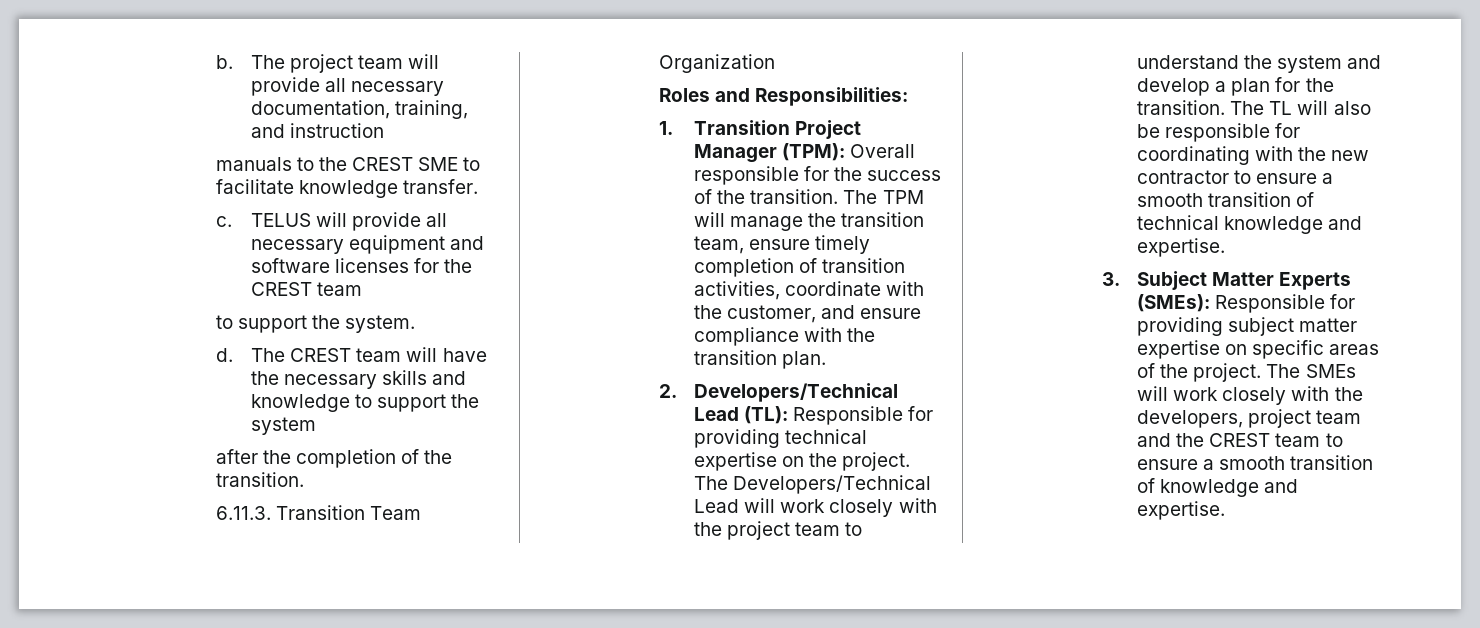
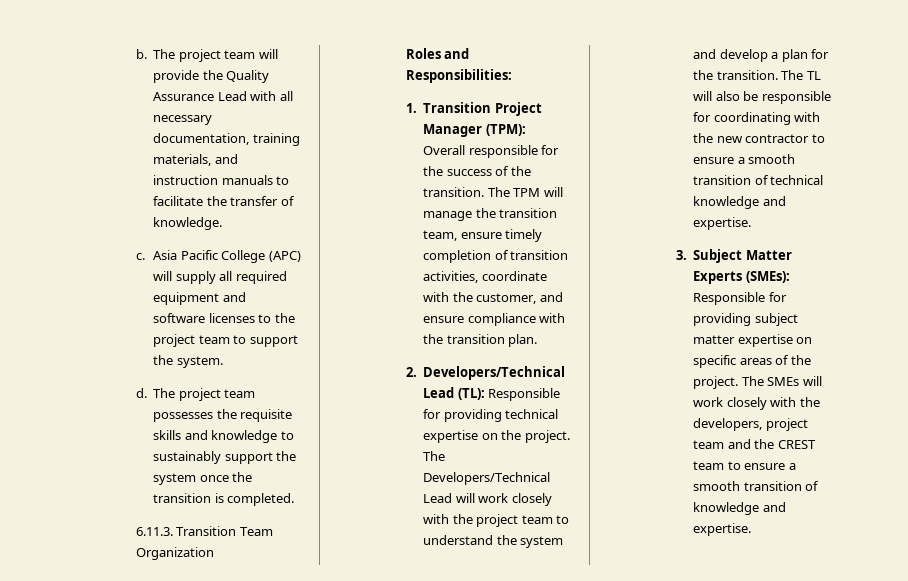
- The project team will provide all necessary documentation, training, and instruction
- manuals to the CREST SME to facilitate knowledge transfer.
- c. TELUS will provide all necessary equipment and software licenses for the CREST team
- to support the system.
+ The project team will provide the Quality Assurance Lead with all necessary documentation, training materials, and instruction manuals to facilitate the transfer of knowledge.
+ c. Asia Pacific College (APC) will supply all required equipment and software licenses to the project team to support the system.
- The CREST team will have the necessary skills and knowledge to support the system
- after the completion of the transition.
+ The project team possesses the requisite skills and knowledge to sustainably support the system once the transition is completed.

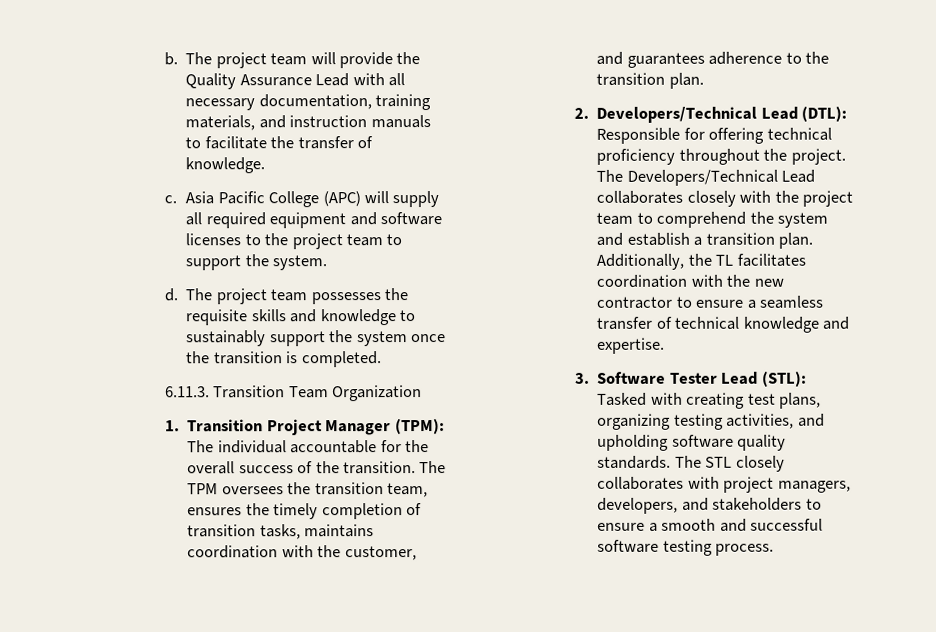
- Roles and Responsibilities:
- 1. Transition Project Manager (TPM): Overall responsible for the success of the transition.
+ 1. Transition Project Manager (TPM): The individual accountable for the overall success of the transition.
- The TPM will manage the transition team, ensure timely completion of transition activities, coordinate with the customer, and ensure compliance with the transition plan.
+ The TPM oversees the transition team, ensures the timely completion of transition tasks, maintains coordination with the customer, and guarantees adherence to the transition plan.
- 2. Developers/Technical Lead (TL): Responsible for providing technical expertise on the project.
+ 2. Developers/Technical Lead (DTL): Responsible for offering technical proficiency throughout the project.
- The Developers/Technical Lead will work closely with the project team to understand the system and develop a plan for the transition. The TL will also be responsible for coordinating with the new contractor to ensure a smooth transition of technical knowledge and expertise.
+ The Developers/Technical Lead collaborates closely with the project team to comprehend the system and establish a transition plan. Additionally, the TL facilitates coordination with the new contractor to ensure a seamless transfer of technical knowledge and expertise.
- 3. Subject Matter Experts (SMEs): Responsible for providing subject matter expertise on specific areas of the project. The SMEs will work closely with the developers, project team and the CREST team to ensure a smooth transition of knowledge and expertise.
+ 3. Software Tester Lead (STL): Tasked with creating test plans, organizing testing activities, and upholding software quality standards. The STL closely collaborates with project managers, developers, and stakeholders to ensure a smooth and successful software testing process.

